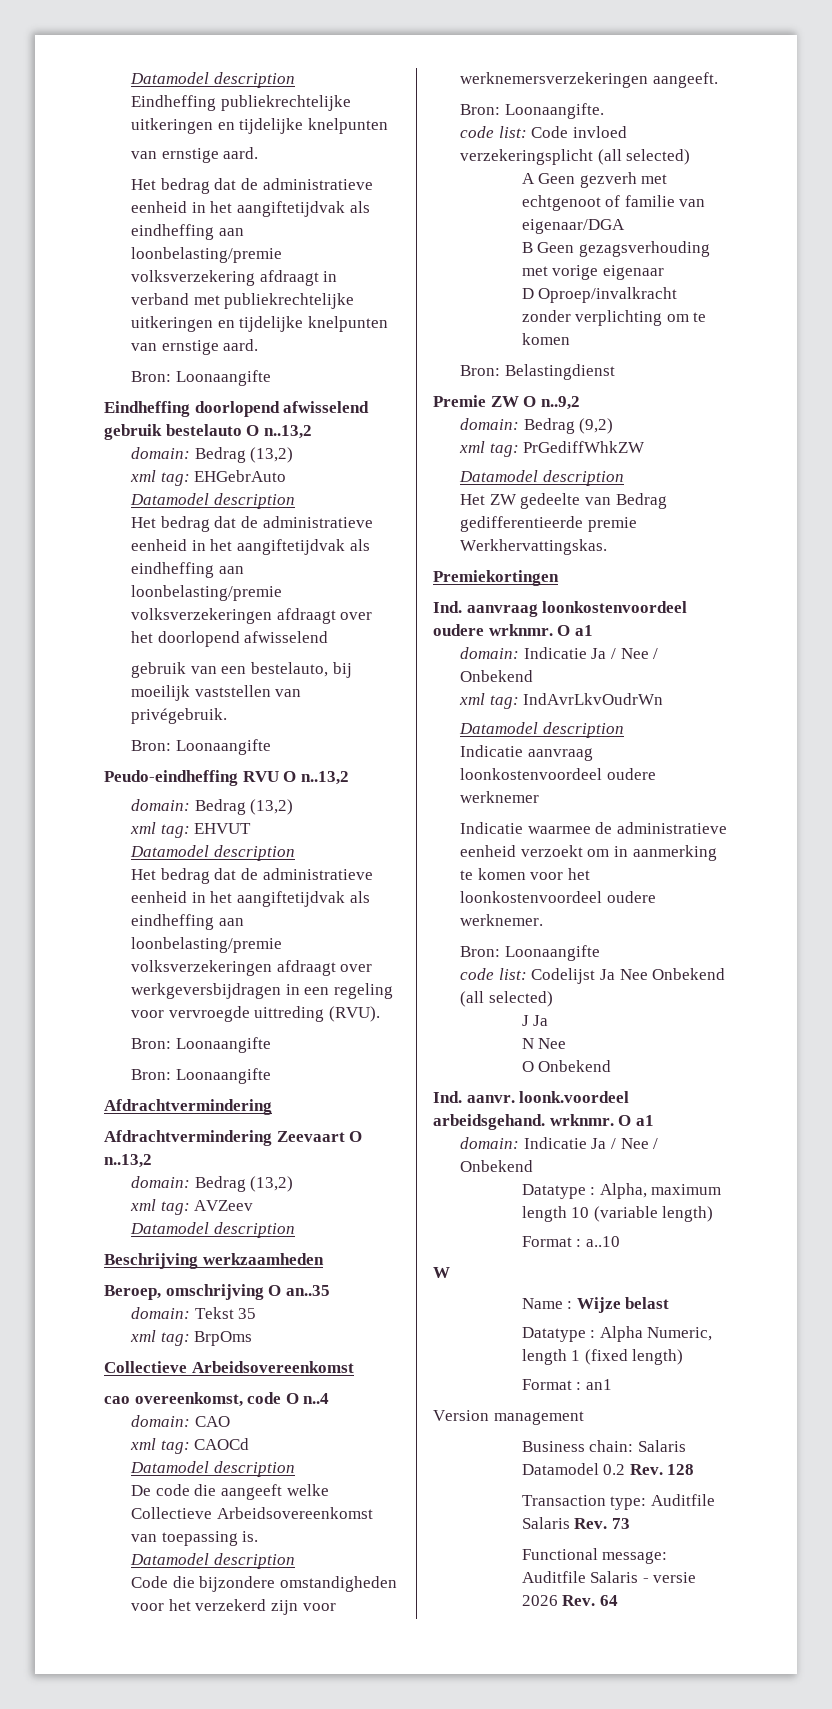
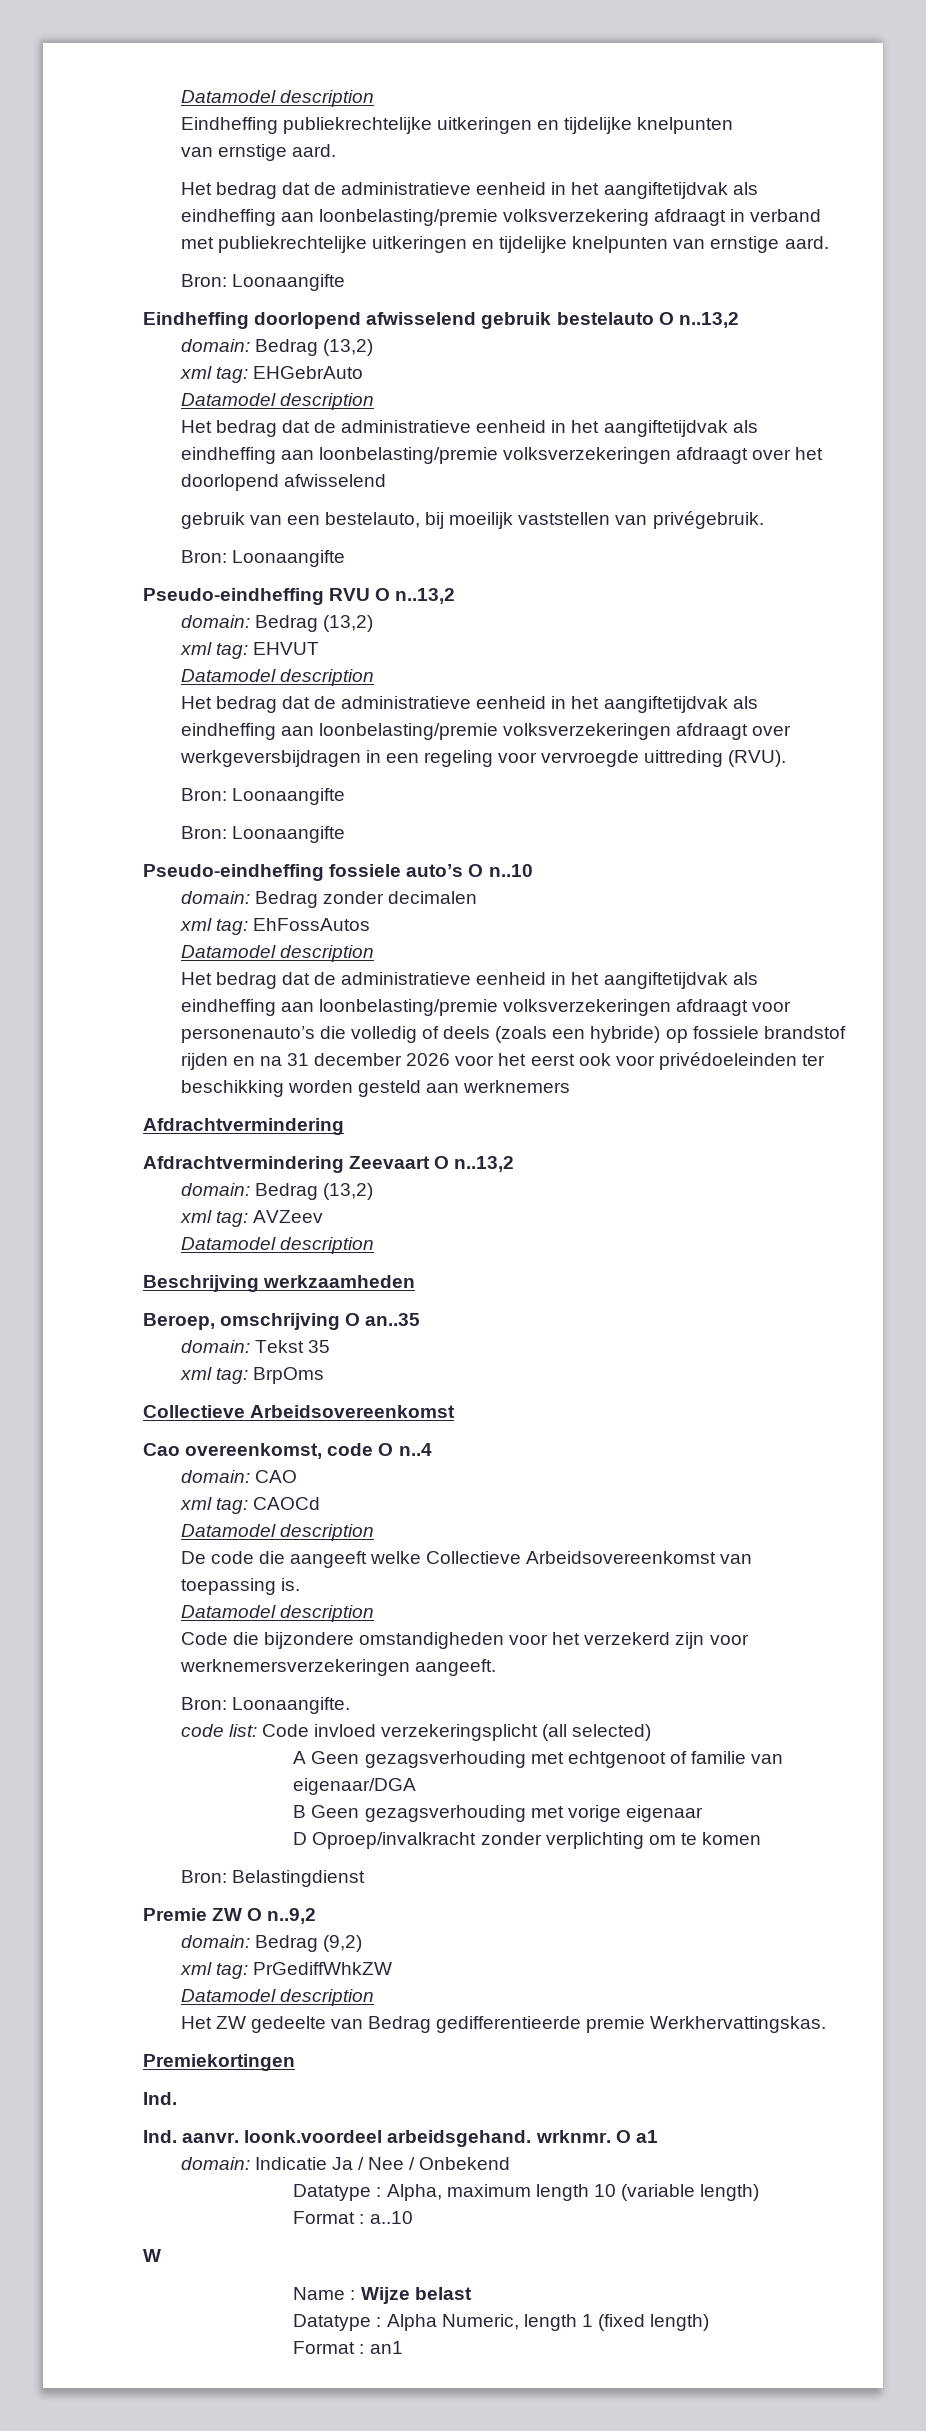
- Peudo-eindheffing RVU O n..13,2
+ Pseudo-eindheffing RVU O n..13,2
+ Pseudo-eindheffing fossiele auto’s O n..10
+ domain: Bedrag zonder decimalen
+ xml tag: EhFossAutos
+ Datamodel description
+ Het bedrag dat de administratieve eenheid in het aangiftetijdvak als eindheffing aan loonbelasting/premie volksverzekeringen afdraagt voor personenauto’s die volledig of deels (zoals een hybride) op fossiele brandstof rijden en na 31 december 2026 voor het eerst ook voor privédoeleinden ter beschikking worden gesteld aan werknemers
- cao overeenkomst, code O n..4
+ Cao overeenkomst, code O n..4
- A Geen gezverh met echtgenoot of familie van eigenaar/DGA
+ A Geen gezagsverhouding met echtgenoot of familie van eigenaar/DGA
  Premiekortingen
- Ind. aanvraag loonkostenvoordeel oudere wrknmr. O a1
- domain: Indicatie Ja / Nee / Onbekend
- xml tag: IndAvrLkvOudrWn
- Datamodel description
- Indicatie aanvraag loonkostenvoordeel oudere werknemer
- Indicatie waarmee de administratieve eenheid verzoekt om in aanmerking te komen voor het loonkostenvoordeel oudere werknemer.
- Bron: Loonaangifte
- code list: Codelijst Ja Nee Onbekend (all selected)
- J Ja
- N Nee
- O Onbekend
+ Ind.
- Version management
- Business chain: Salaris Datamodel 0.2 Rev. 128
- Transaction type: Auditfile Salaris Rev. 73
- Functional message: Auditfile Salaris - versie 2026 Rev. 64

